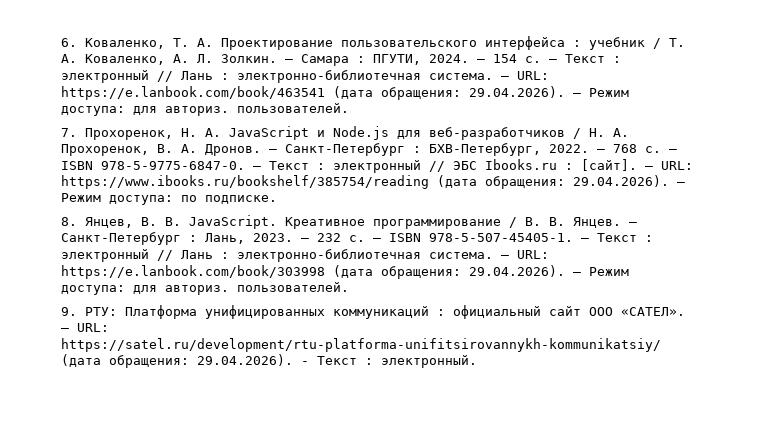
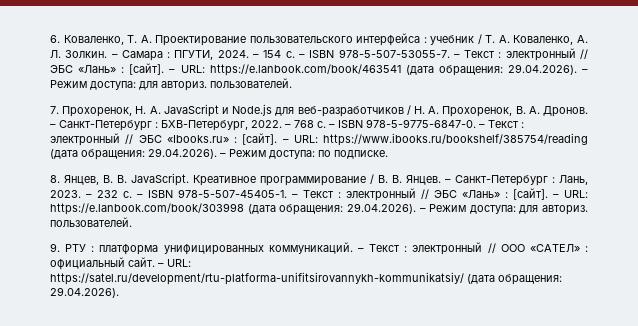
- – 154 с. – Текст : электронный // Лань : электронно-библиотечная система.
+ – 154 с. – ISBN 978-5-507-53055-7. – Текст : электронный // ЭБС «Лань» : [сайт].
- – Текст : электронный // ЭБС Ibooks.ru : [сайт].
+ – Текст : электронный // ЭБС «Ibooks.ru» : [сайт].
- – ISBN 978-5-507-45405-1. – Текст : электронный // Лань : электронно-библиотечная система.
+ – ISBN 978-5-507-45405-1. – Текст : электронный // ЭБС «Лань» : [сайт].
- 9. РТУ: Платформа унифицированных коммуникаций : официальный сайт ООО «САТЕЛ».
+ 9. РТУ : платформа унифицированных коммуникаций. – Текст : электронный // ООО «САТЕЛ» : официальный сайт.
- – URL: https://satel.ru/development/rtu-platforma-unifitsirovannykh-kommunikatsiy/ (дата обращения: 29.04.2026). - Текст : электронный.
+ – URL: https://satel.ru/development/rtu-platforma-unifitsirovannykh-kommunikatsiy/ (дата обращения: 29.04.2026).

